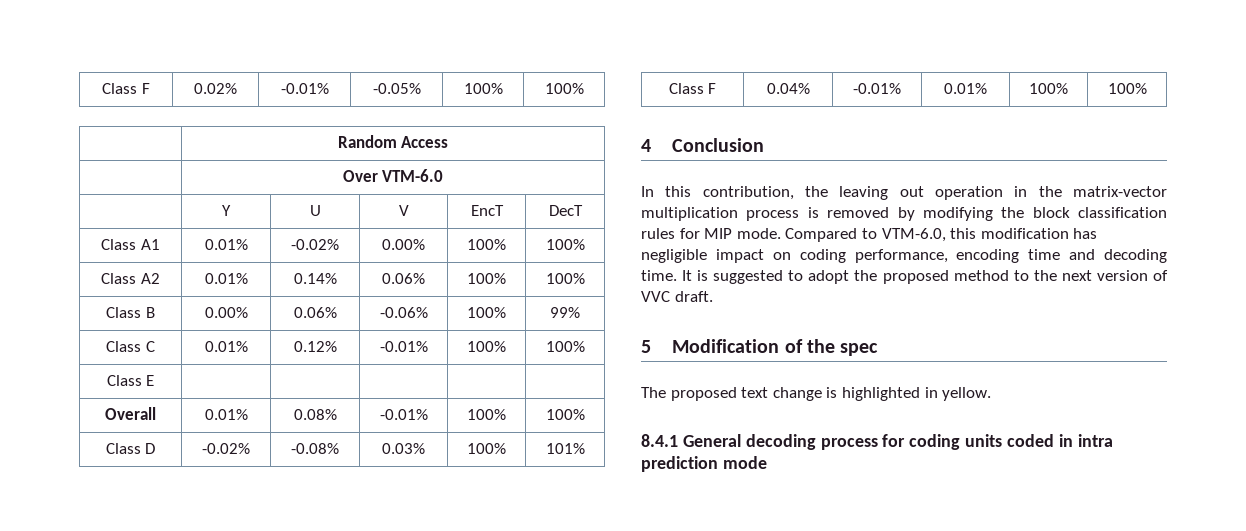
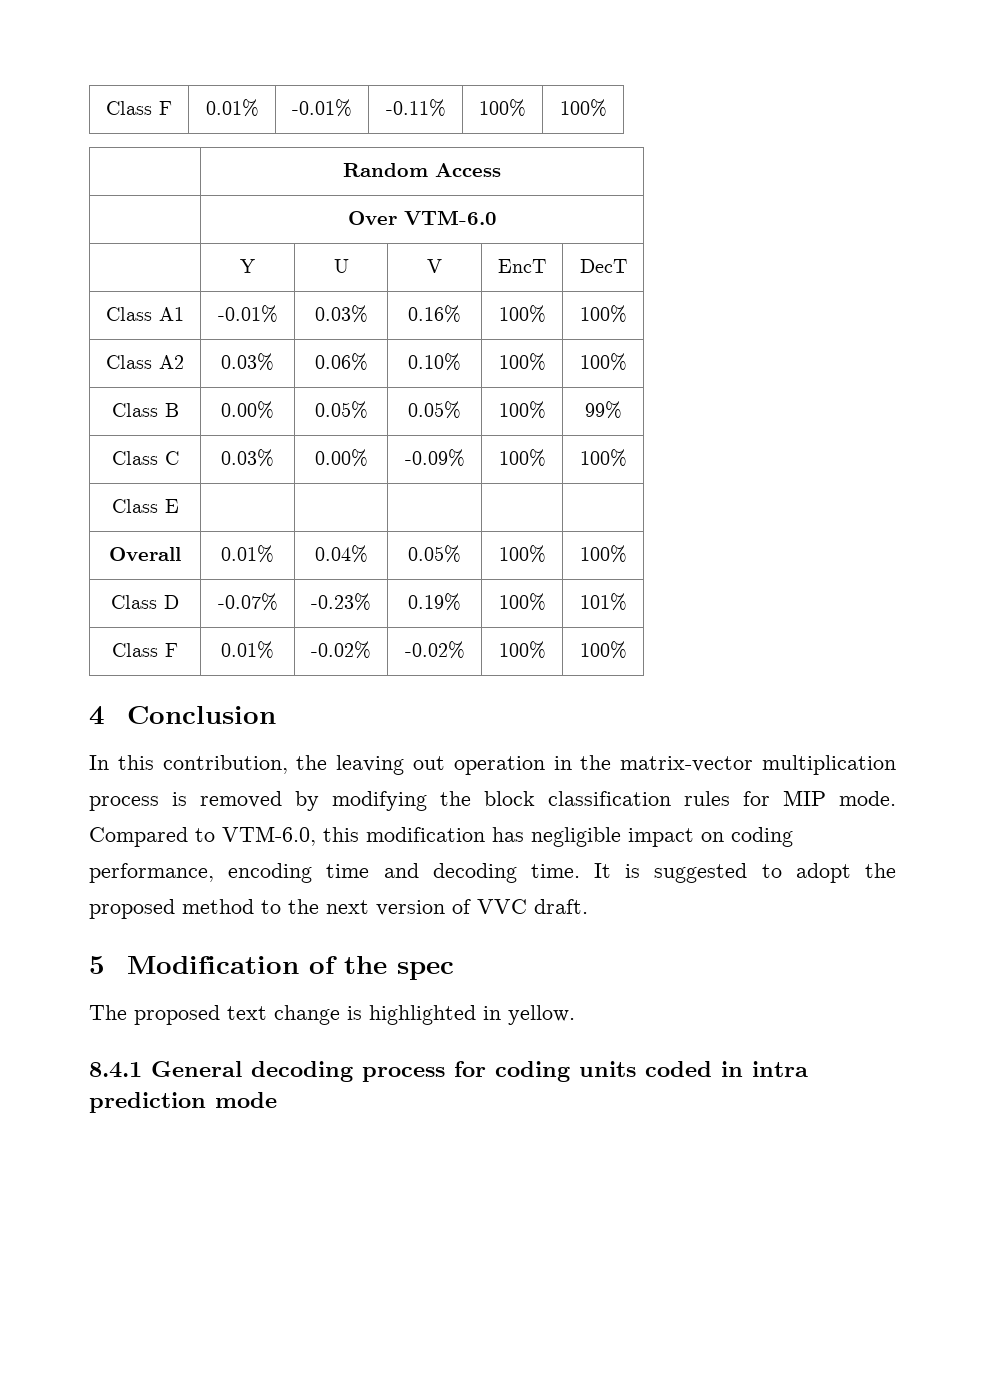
- Class F | 0.02% | -0.01% | -0.05% | 100% | 100%
+ Class F | 0.01% | -0.01% | -0.11% | 100% | 100%
- Class A1 | 0.01% | -0.02% | 0.00% | 100% | 100%
+ Class A1 | -0.01% | 0.03% | 0.16% | 100% | 100%
- Class A2 | 0.01% | 0.14% | 0.06% | 100% | 100%
+ Class A2 | 0.03% | 0.06% | 0.10% | 100% | 100%
- Class B | 0.00% | 0.06% | -0.06% | 100% | 99%
+ Class B | 0.00% | 0.05% | 0.05% | 100% | 99%
- Class C | 0.01% | 0.12% | -0.01% | 100% | 100%
+ Class C | 0.03% | 0.00% | -0.09% | 100% | 100%
- Overall | 0.01% | 0.08% | -0.01% | 100% | 100%
+ Overall | 0.01% | 0.04% | 0.05% | 100% | 100%
- Class D | -0.02% | -0.08% | 0.03% | 100% | 101%
+ Class D | -0.07% | -0.23% | 0.19% | 100% | 101%
- Class F | 0.04% | -0.01% | 0.01% | 100% | 100%
+ Class F | 0.01% | -0.02% | -0.02% | 100% | 100%

